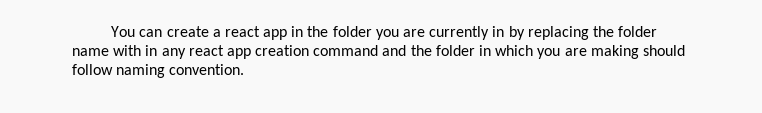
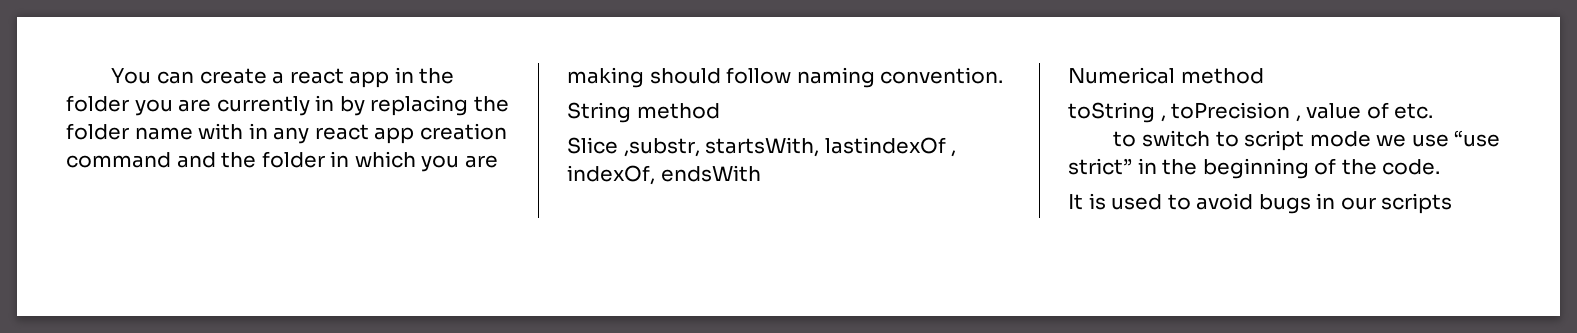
+ String method
+ Slice ,substr, startsWith, lastindexOf , indexOf, endsWith
+ Numerical method
+ toString , toPrecision , value of etc.
+ to switch to script mode we use “use strict” in the beginning of the code.
+ It is used to avoid bugs in our scripts

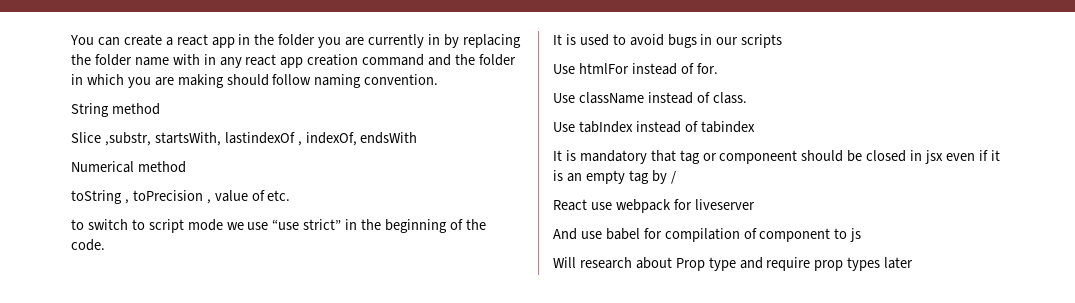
+ Use htmlFor instead of for.
+ Use className instead of class.
+ Use tabIndex instead of tabindex
+ It is mandatory that tag or componeent should be closed in jsx even if it is an empty tag by /
+ React use webpack for liveserver
+ And use babel for compilation of component to js
+ Will research about Prop type and require prop types later

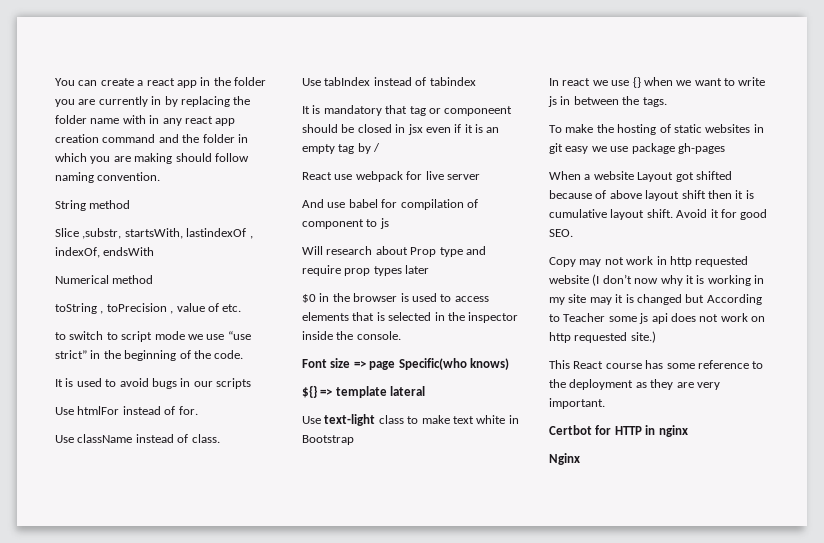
- React use webpack for liveserver
+ React use webpack for live server
+ $0 in the browser is used to access elements that is selected in the inspector inside the console.
+ Font size => page Specific(who knows)
+ ${} => template lateral
+ Use text-light class to make text white in Bootstrap
+ In react we use {} when we want to write js in between the tags.
+ To make the hosting of static websites in git easy we use package gh-pages
+ When a website Layout got shifted because of above layout shift then it is cumulative layout shift. Avoid it for good SEO.
+ Copy may not work in http requested website (I don’t now why it is working in my site may it is changed but According to Teacher some js api does not work on http requested site.)
+ This React course has some reference to the deployment as they are very important.
+ Certbot for HTTP in nginx
+ Nginx

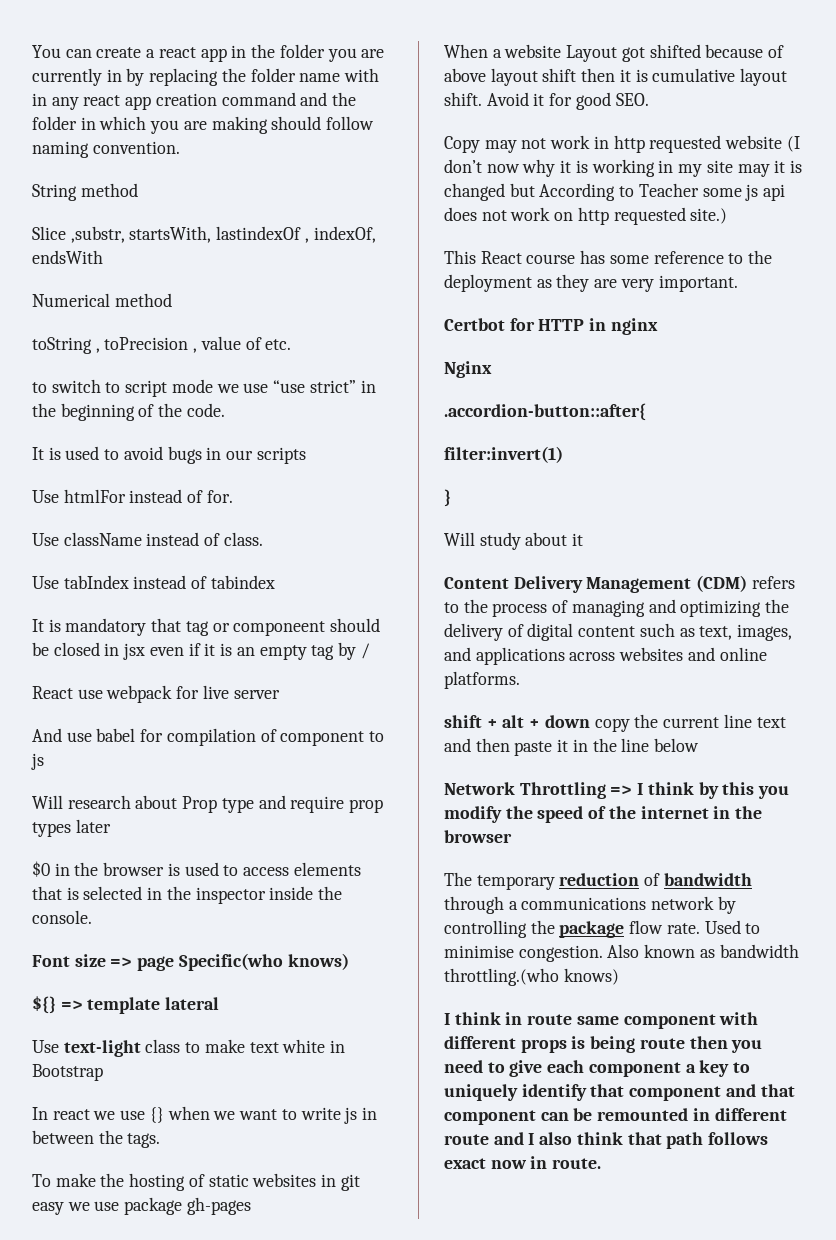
+ .accordion-button::after{
+ filter:invert(1)
+ }
+ Will study about it
+ Content Delivery Management (CDM) refers to the process of managing and optimizing the delivery of digital content such as text, images, and applications across websites and online platforms.
+ shift + alt + down copy the current line text and then paste it in the line below
+ Network Throttling => I think by this you modify the speed of the internet in the browser
+ The temporary reduction of bandwidth through a communications network by controlling the package flow rate. Used to minimise congestion. Also known as bandwidth throttling.(who knows)
+ I think in route same component with different props is being route then you need to give each component a key to uniquely identify that component and that component can be remounted in different route and I also think that path follows exact now in route.

